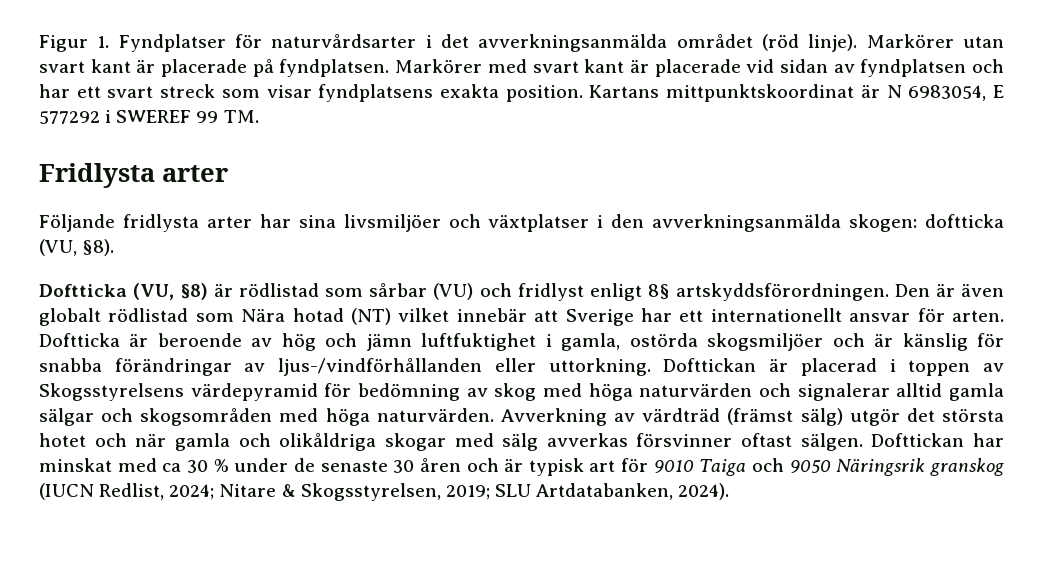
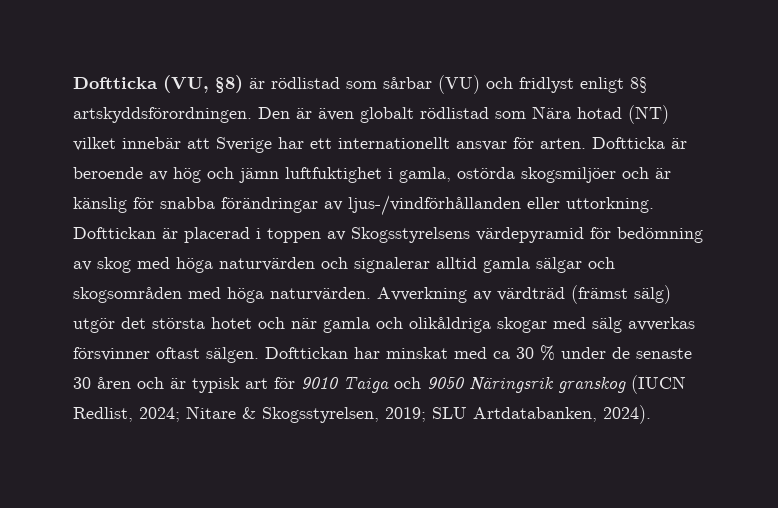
- Figur 1. Fyndplatser för naturvårdsarter i det avverkningsanmälda området (röd linje). Markörer utan svart kant är placerade på fyndplatsen. Markörer med svart kant är placerade vid sidan av fyndplatsen och har ett svart streck som visar fyndplatsens exakta position. Kartans mittpunktskoordinat är N 6983054, E 577292 i SWEREF 99 TM.
- Fridlysta arter
- Följande fridlysta arter har sina livsmiljöer och växtplatser i den avverkningsanmälda skogen: doftticka (VU, §8).

